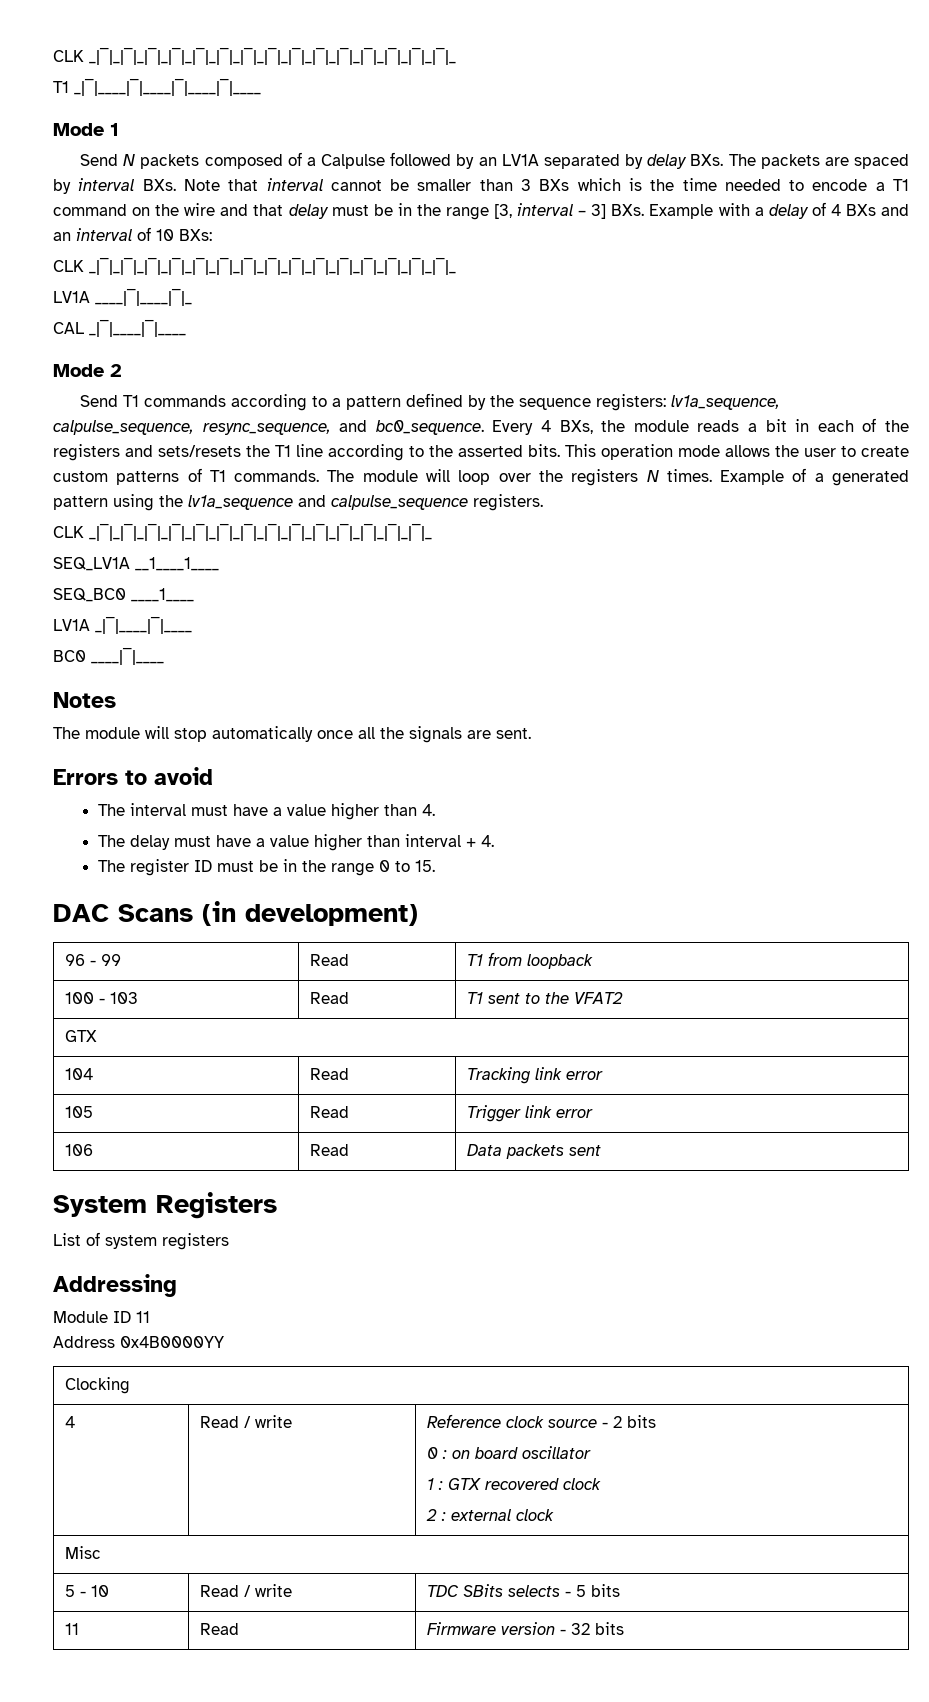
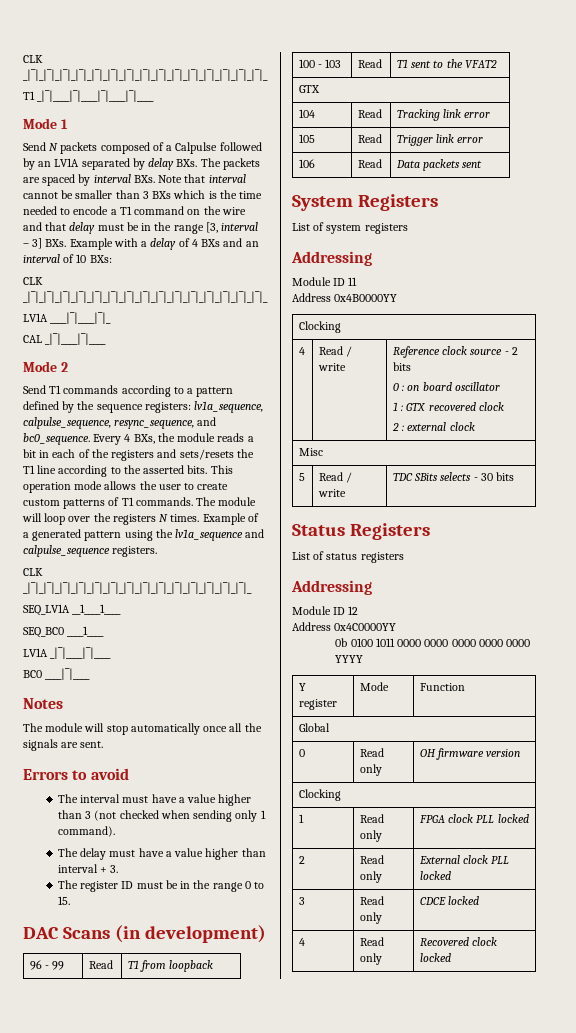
- The interval must have a value higher than 4.
+ The interval must have a value higher than 3 (not checked when sending only 1 command).
- The delay must have a value higher than interval + 4.
+ The delay must have a value higher than interval + 3.
- 5 - 10 | Read / write | TDC SBits selects - 5 bits
- 11 | Read | Firmware version - 32 bits
+ 5 | Read / write | TDC SBits selects - 30 bits
+ Status Registers
+ List of status registers
+ Addressing
+ Module ID 12
+ Address 0x4C0000YY
+ 0b 0100 1011 0000 0000 0000 0000 0000 YYYY
+ Y register | Mode | Function
+ Global
+ 0 | Read only | OH firmware version
+ Clocking
+ 1 | Read only | FPGA clock PLL locked
+ 2 | Read only | External clock PLL locked
+ 3 | Read only | CDCE locked
+ 4 | Read only | Recovered clock locked

